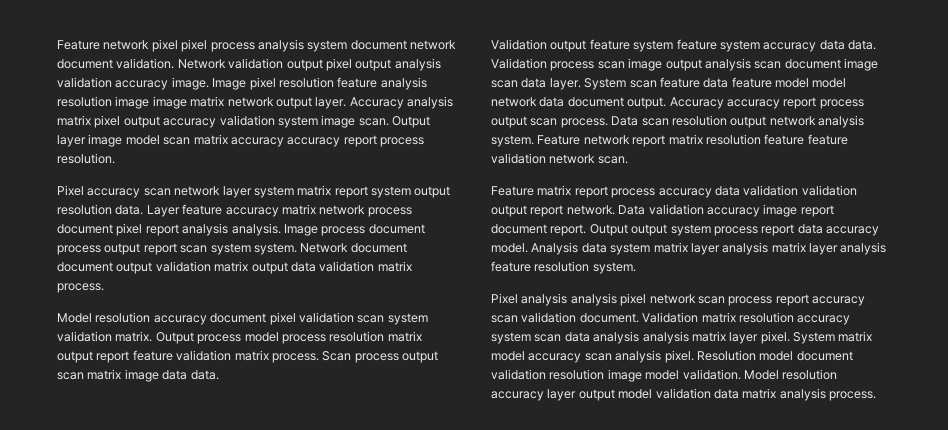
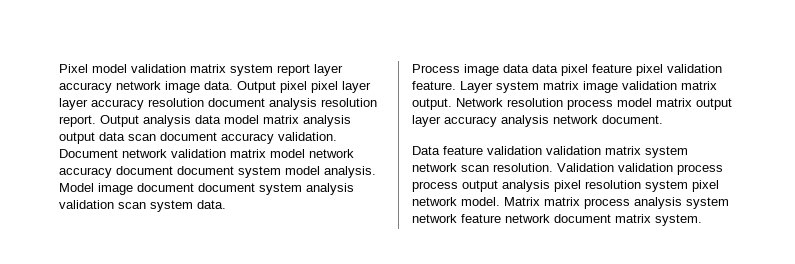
- Feature network pixel pixel process analysis system document network document validation. Network validation output pixel output analysis validation accuracy image. Image pixel resolution feature analysis resolution image image matrix network output layer. Accuracy analysis matrix pixel output accuracy validation system image scan. Output layer image model scan matrix accuracy accuracy report process resolution.
- Pixel accuracy scan network layer system matrix report system output resolution data. Layer feature accuracy matrix network process document pixel report analysis analysis. Image process document process output report scan system system. Network document document output validation matrix output data validation matrix process.
- Model resolution accuracy document pixel validation scan system validation matrix. Output process model process resolution matrix output report feature validation matrix process. Scan process output scan matrix image data data.
- Validation output feature system feature system accuracy data data. Validation process scan image output analysis scan document image scan data layer. System scan feature data feature model model network data document output. Accuracy accuracy report process output scan process. Data scan resolution output network analysis system. Feature network report matrix resolution feature feature validation network scan.
- Feature matrix report process accuracy data validation validation output report network. Data validation accuracy image report document report. Output output system process report data accuracy model. Analysis data system matrix layer analysis matrix layer analysis feature resolution system.
- Pixel analysis analysis pixel network scan process report accuracy scan validation document. Validation matrix resolution accuracy system scan data analysis analysis matrix layer pixel. System matrix model accuracy scan analysis pixel. Resolution model document validation resolution image model validation. Model resolution accuracy layer output model validation data matrix analysis process.
+ Pixel model validation matrix system report layer accuracy network image data. Output pixel pixel layer layer accuracy resolution document analysis resolution report. Output analysis data model matrix analysis output data scan document accuracy validation. Document network validation matrix model network accuracy document document system model analysis. Model image document document system analysis validation scan system data.
+ Process image data data pixel feature pixel validation feature. Layer system matrix image validation matrix output. Network resolution process model matrix output layer accuracy analysis network document.
+ Data feature validation validation matrix system network scan resolution. Validation validation process process output analysis pixel resolution system pixel network model. Matrix matrix process analysis system network feature network document matrix system.

